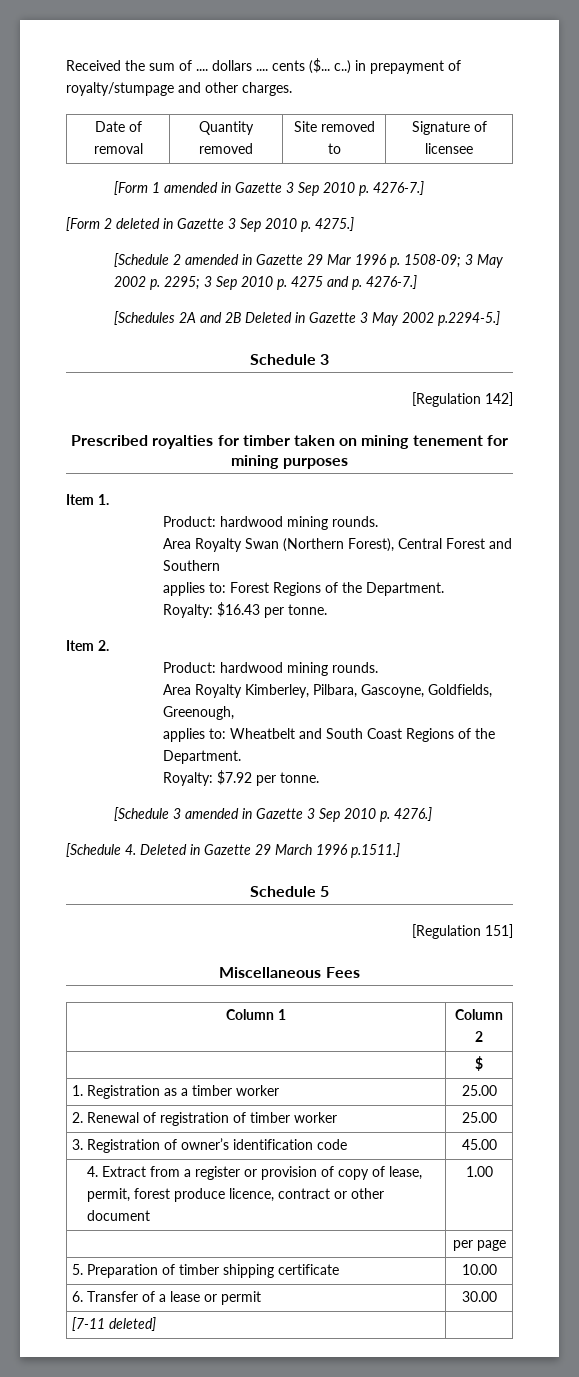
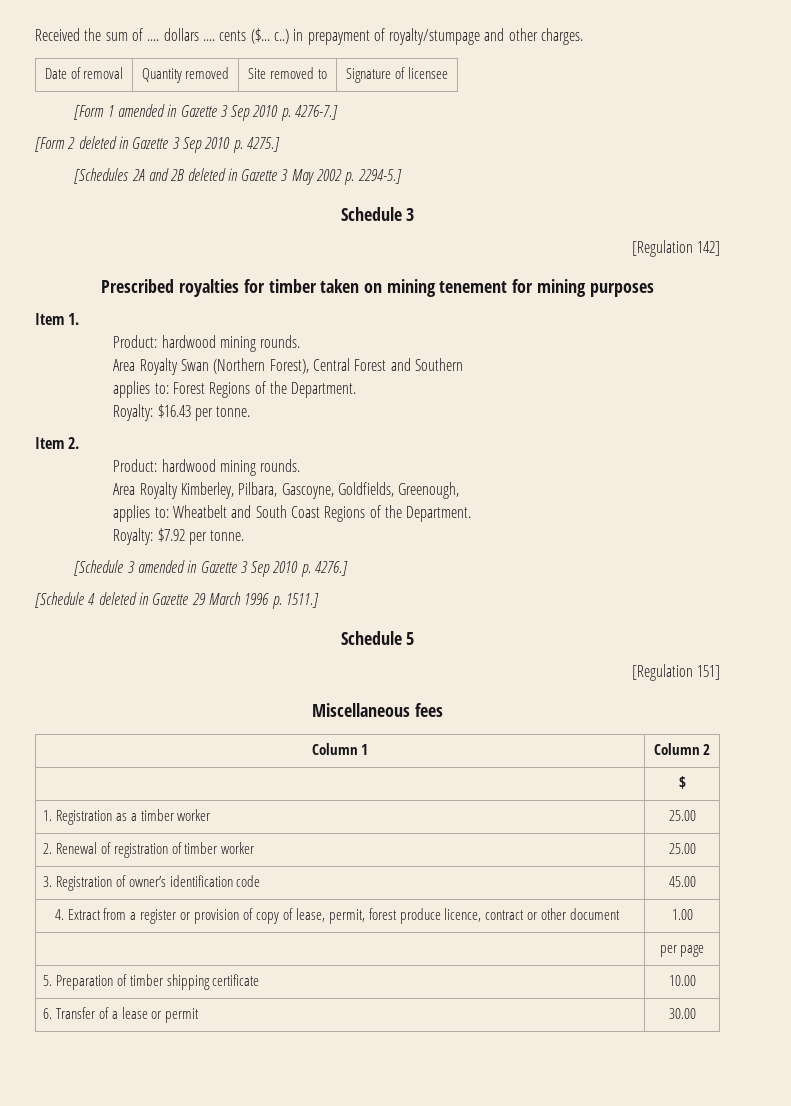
- [Schedule 2 amended in Gazette 29 Mar 1996 p. 1508-09; 3 May 2002 p. 2295; 3 Sep 2010 p. 4275 and p. 4276-7.]
- [Schedules 2A and 2B Deleted in Gazette 3 May 2002 p.2294-5.]
+ [Schedules 2A and 2B deleted in Gazette 3 May 2002 p. 2294-5.]
- [Schedule 4. Deleted in Gazette 29 March 1996 p.1511.]
+ [Schedule 4 deleted in Gazette 29 March 1996 p. 1511.]
- Miscellaneous Fees
+ Miscellaneous fees
- [7-11 deleted] |

